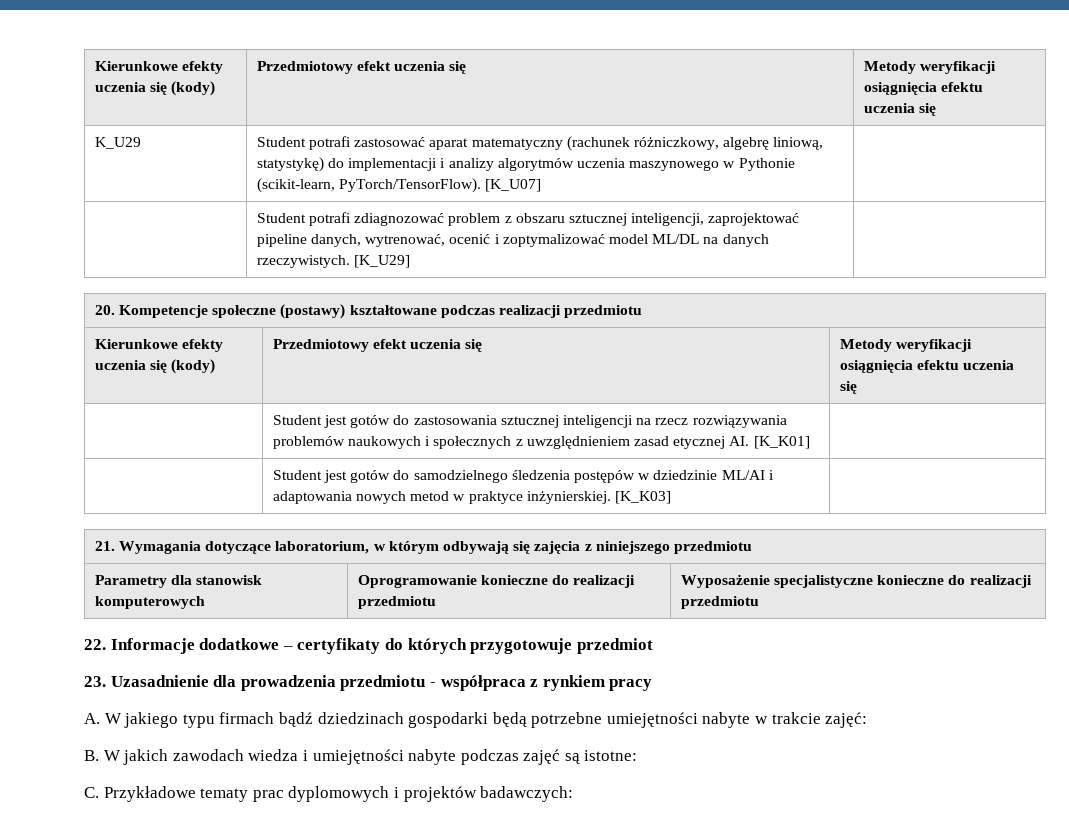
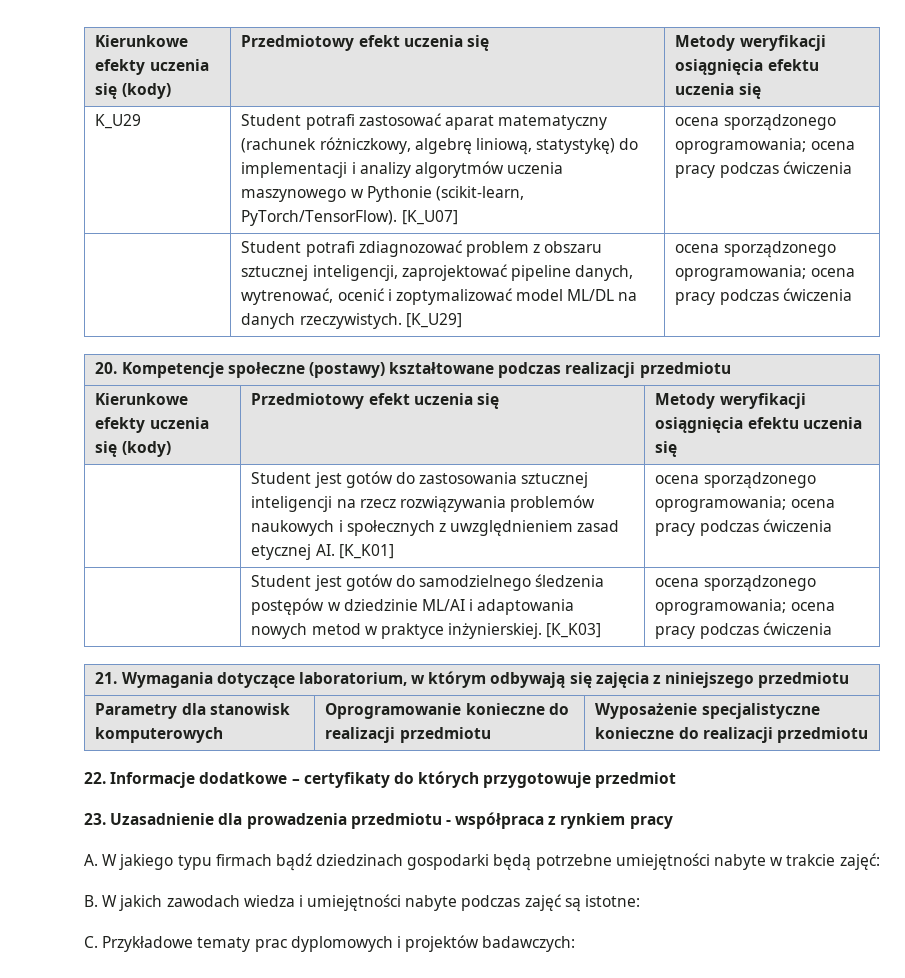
- K_U29 | Student potrafi zastosować aparat matematyczny (rachunek różniczkowy, algebrę liniową, statystykę) do implementacji i analizy algorytmów uczenia maszynowego w Pythonie (scikit-learn, PyTorch/TensorFlow). [K_U07] |
+ K_U29 | Student potrafi zastosować aparat matematyczny (rachunek różniczkowy, algebrę liniową, statystykę) do implementacji i analizy algorytmów uczenia maszynowego w Pythonie (scikit-learn, PyTorch/TensorFlow). [K_U07] | ocena sporządzonego oprogramowania; ocena pracy podczas ćwiczenia
- | Student potrafi zdiagnozować problem z obszaru sztucznej inteligencji, zaprojektować pipeline danych, wytrenować, ocenić i zoptymalizować model ML/DL na danych rzeczywistych. [K_U29] |
+ | Student potrafi zdiagnozować problem z obszaru sztucznej inteligencji, zaprojektować pipeline danych, wytrenować, ocenić i zoptymalizować model ML/DL na danych rzeczywistych. [K_U29] | ocena sporządzonego oprogramowania; ocena pracy podczas ćwiczenia
- | Student jest gotów do zastosowania sztucznej inteligencji na rzecz rozwiązywania problemów naukowych i społecznych z uwzględnieniem zasad etycznej AI. [K_K01] |
+ | Student jest gotów do zastosowania sztucznej inteligencji na rzecz rozwiązywania problemów naukowych i społecznych z uwzględnieniem zasad etycznej AI. [K_K01] | ocena sporządzonego oprogramowania; ocena pracy podczas ćwiczenia
- | Student jest gotów do samodzielnego śledzenia postępów w dziedzinie ML/AI i adaptowania nowych metod w praktyce inżynierskiej. [K_K03] |
+ | Student jest gotów do samodzielnego śledzenia postępów w dziedzinie ML/AI i adaptowania nowych metod w praktyce inżynierskiej. [K_K03] | ocena sporządzonego oprogramowania; ocena pracy podczas ćwiczenia

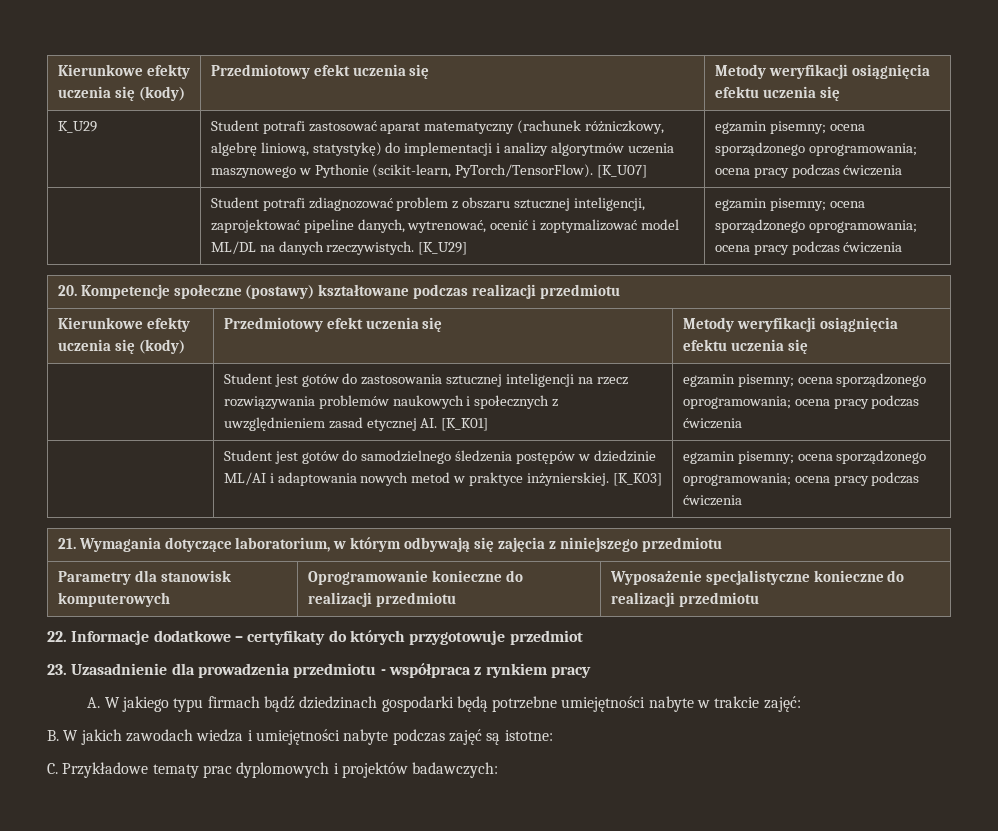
- K_U29 | Student potrafi zastosować aparat matematyczny (rachunek różniczkowy, algebrę liniową, statystykę) do implementacji i analizy algorytmów uczenia maszynowego w Pythonie (scikit-learn, PyTorch/TensorFlow). [K_U07] | ocena sporządzonego oprogramowania; ocena pracy podczas ćwiczenia
+ K_U29 | Student potrafi zastosować aparat matematyczny (rachunek różniczkowy, algebrę liniową, statystykę) do implementacji i analizy algorytmów uczenia maszynowego w Pythonie (scikit-learn, PyTorch/TensorFlow). [K_U07] | egzamin pisemny; ocena sporządzonego oprogramowania; ocena pracy podczas ćwiczenia
- | Student potrafi zdiagnozować problem z obszaru sztucznej inteligencji, zaprojektować pipeline danych, wytrenować, ocenić i zoptymalizować model ML/DL na danych rzeczywistych. [K_U29] | ocena sporządzonego oprogramowania; ocena pracy podczas ćwiczenia
+ | Student potrafi zdiagnozować problem z obszaru sztucznej inteligencji, zaprojektować pipeline danych, wytrenować, ocenić i zoptymalizować model ML/DL na danych rzeczywistych. [K_U29] | egzamin pisemny; ocena sporządzonego oprogramowania; ocena pracy podczas ćwiczenia
- | Student jest gotów do zastosowania sztucznej inteligencji na rzecz rozwiązywania problemów naukowych i społecznych z uwzględnieniem zasad etycznej AI. [K_K01] | ocena sporządzonego oprogramowania; ocena pracy podczas ćwiczenia
+ | Student jest gotów do zastosowania sztucznej inteligencji na rzecz rozwiązywania problemów naukowych i społecznych z uwzględnieniem zasad etycznej AI. [K_K01] | egzamin pisemny; ocena sporządzonego oprogramowania; ocena pracy podczas ćwiczenia
- | Student jest gotów do samodzielnego śledzenia postępów w dziedzinie ML/AI i adaptowania nowych metod w praktyce inżynierskiej. [K_K03] | ocena sporządzonego oprogramowania; ocena pracy podczas ćwiczenia
+ | Student jest gotów do samodzielnego śledzenia postępów w dziedzinie ML/AI i adaptowania nowych metod w praktyce inżynierskiej. [K_K03] | egzamin pisemny; ocena sporządzonego oprogramowania; ocena pracy podczas ćwiczenia

